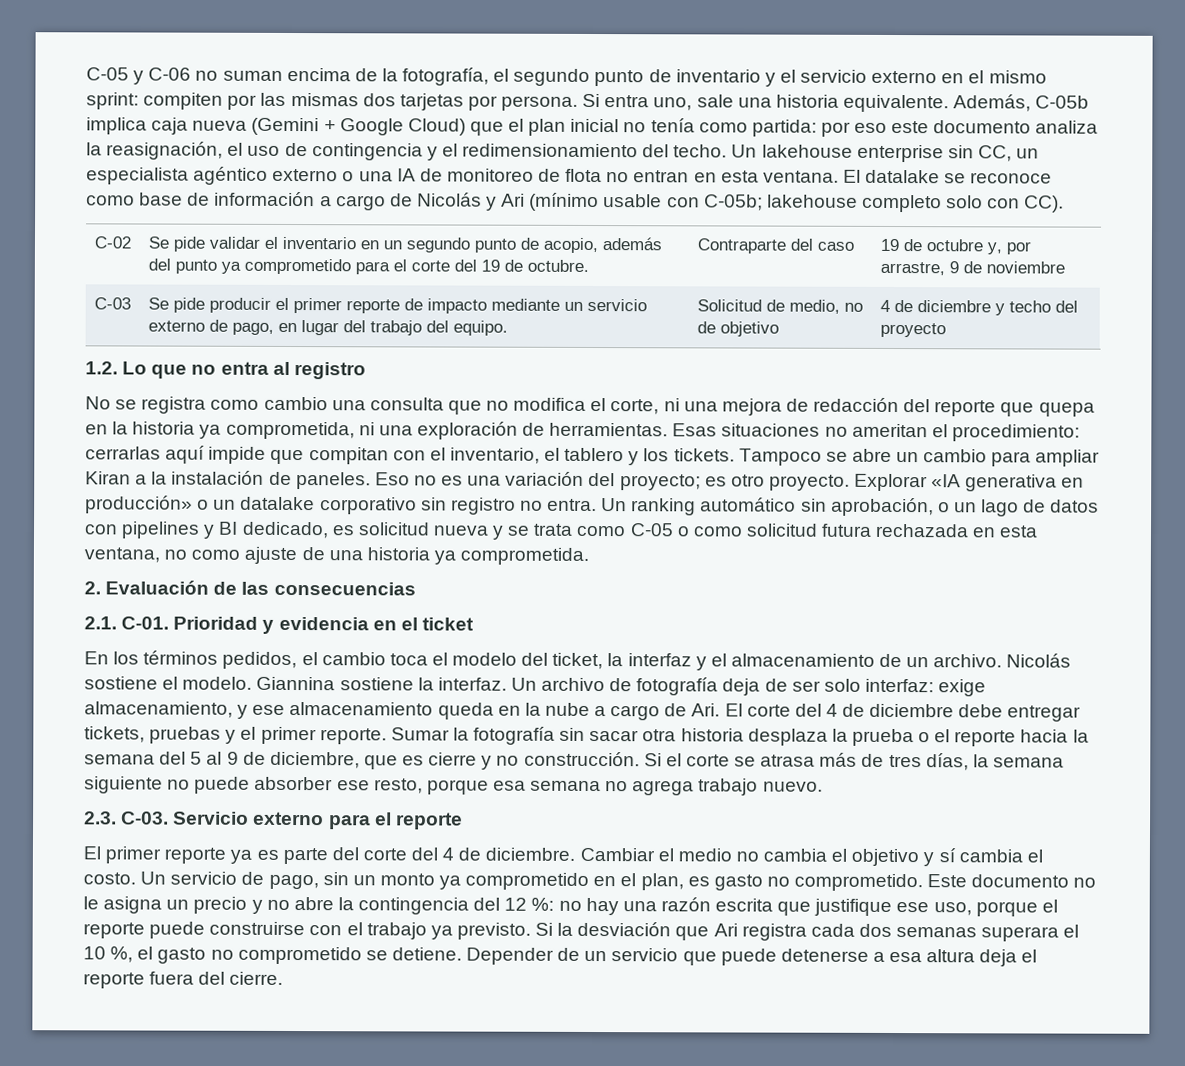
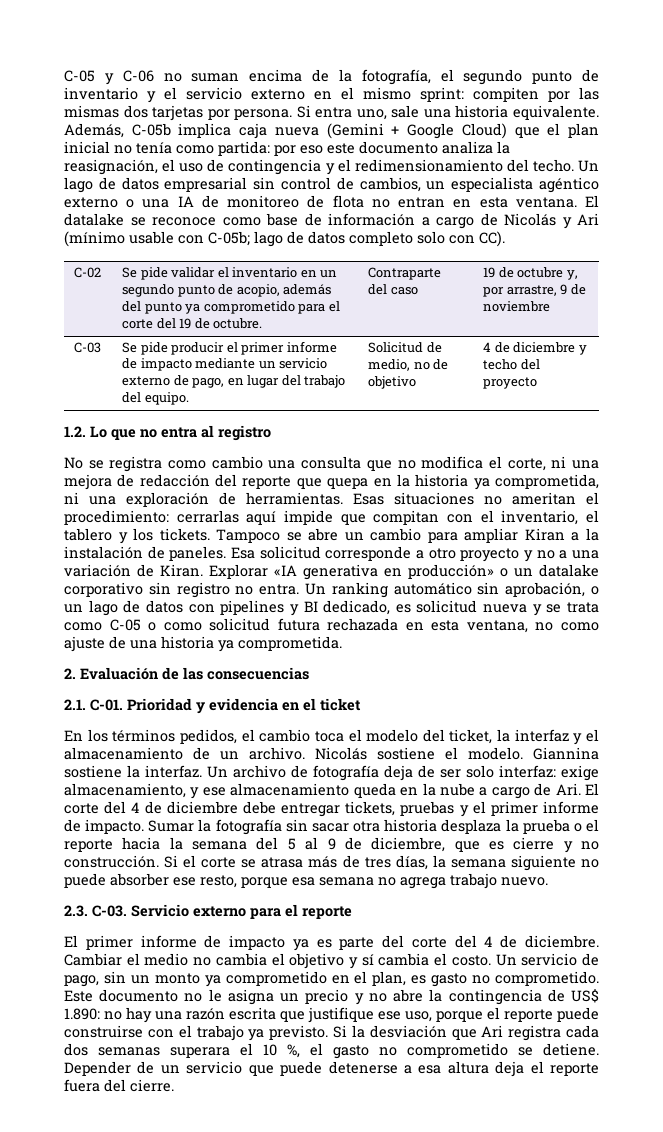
- Un lakehouse enterprise sin CC, un especialista agéntico externo o una IA de monitoreo de flota no entran en esta ventana.
+ Un lago de datos empresarial sin control de cambios, un especialista agéntico externo o una IA de monitoreo de flota no entran en esta ventana.
- El datalake se reconoce como base de información a cargo de Nicolás y Ari (mínimo usable con C-05b; lakehouse completo solo con CC).
+ El datalake se reconoce como base de información a cargo de Nicolás y Ari (mínimo usable con C-05b; lago de datos completo solo con CC).
- C-03 | Se pide producir el primer reporte de impacto mediante un servicio externo de pago, en lugar del trabajo del equipo. | Solicitud de medio, no de objetivo | 4 de diciembre y techo del proyecto
+ C-03 | Se pide producir el primer informe de impacto mediante un servicio externo de pago, en lugar del trabajo del equipo. | Solicitud de medio, no de objetivo | 4 de diciembre y techo del proyecto
- Eso no es una variación del proyecto; es otro proyecto.
+ Esa solicitud corresponde a otro proyecto y no a una variación de Kiran.
- Un archivo de fotografía deja de ser solo interfaz: exige almacenamiento, y ese almacenamiento queda en la nube a cargo de Ari. El corte del 4 de diciembre debe entregar tickets, pruebas y el primer reporte.
+ Un archivo de fotografía deja de ser solo interfaz: exige almacenamiento, y ese almacenamiento queda en la nube a cargo de Ari. El corte del 4 de diciembre debe entregar tickets, pruebas y el primer informe de impacto.
- El primer reporte ya es parte del corte del 4 de diciembre.
+ El primer informe de impacto ya es parte del corte del 4 de diciembre.
- Este documento no le asigna un precio y no abre la contingencia del 12 %: no hay una razón escrita que justifique ese uso, porque el reporte puede construirse con el trabajo ya previsto.
+ Este documento no le asigna un precio y no abre la contingencia de US$ 1.890: no hay una razón escrita que justifique ese uso, porque el reporte puede construirse con el trabajo ya previsto.

